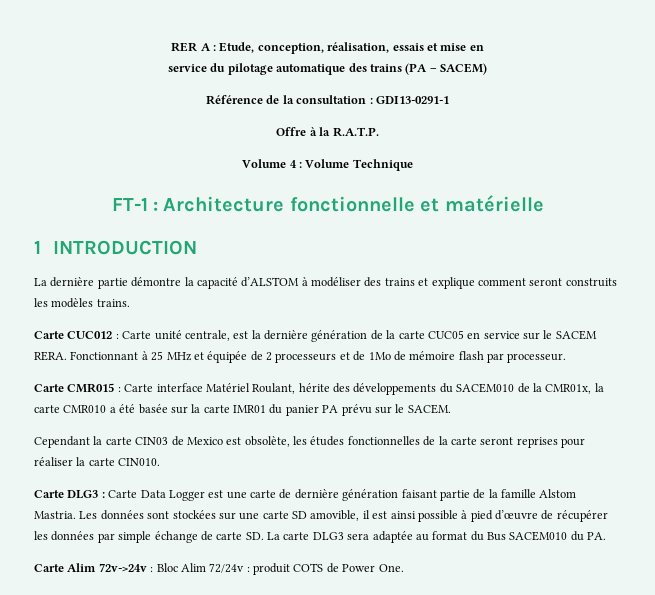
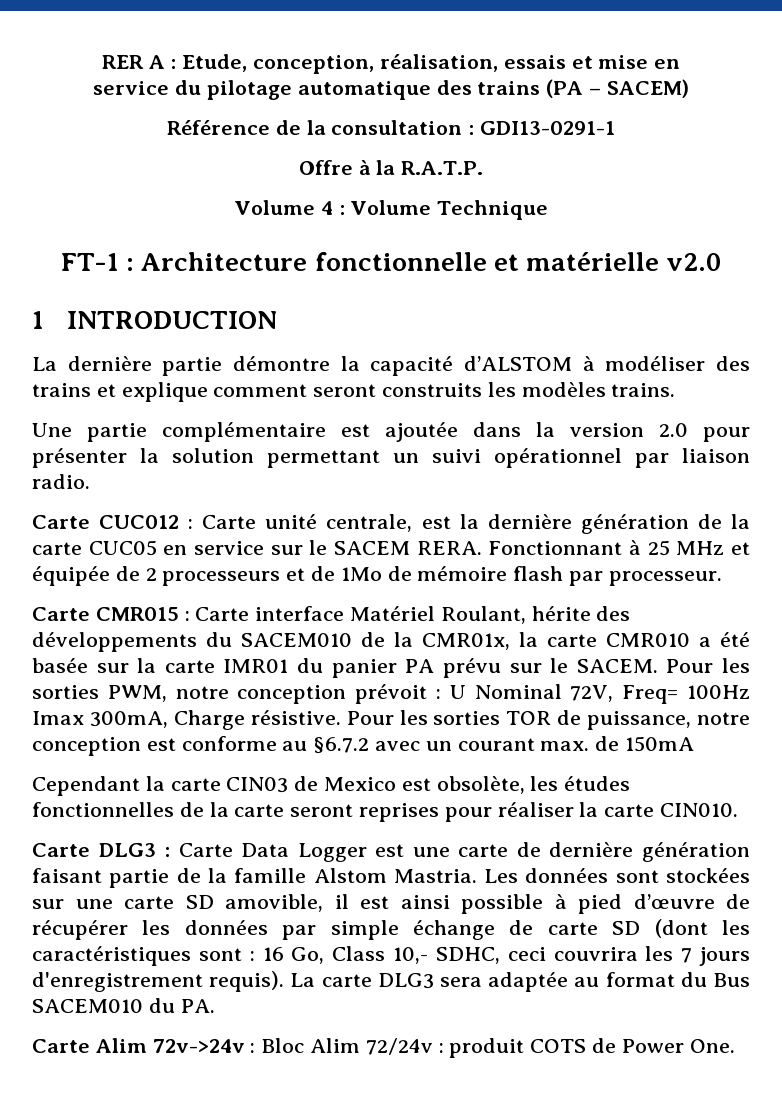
- FT-1 : Architecture fonctionnelle et matérielle
+ FT-1 : Architecture fonctionnelle et matérielle v2.0
+ Une partie complémentaire est ajoutée dans la version 2.0 pour présenter la solution permettant un suivi opérationnel par liaison radio.
+ Pour les sorties PWM, notre conception prévoit : U Nominal 72V, Freq= 100Hz Imax 300mA, Charge résistive. Pour les sorties TOR de puissance, notre conception est conforme au §6.7.2 avec un courant max. de 150mA
- Les données sont stockées sur une carte SD amovible, il est ainsi possible à pied d’œuvre de récupérer les données par simple échange de carte SD. La carte DLG3 sera adaptée au format du Bus SACEM010 du PA.
+ Les données sont stockées sur une carte SD amovible, il est ainsi possible à pied d’œuvre de récupérer les données par simple échange de carte SD (dont les caractéristiques sont : 16 Go, Class 10,- SDHC, ceci couvrira les 7 jours d'enregistrement requis). La carte DLG3 sera adaptée au format du Bus SACEM010 du PA.

